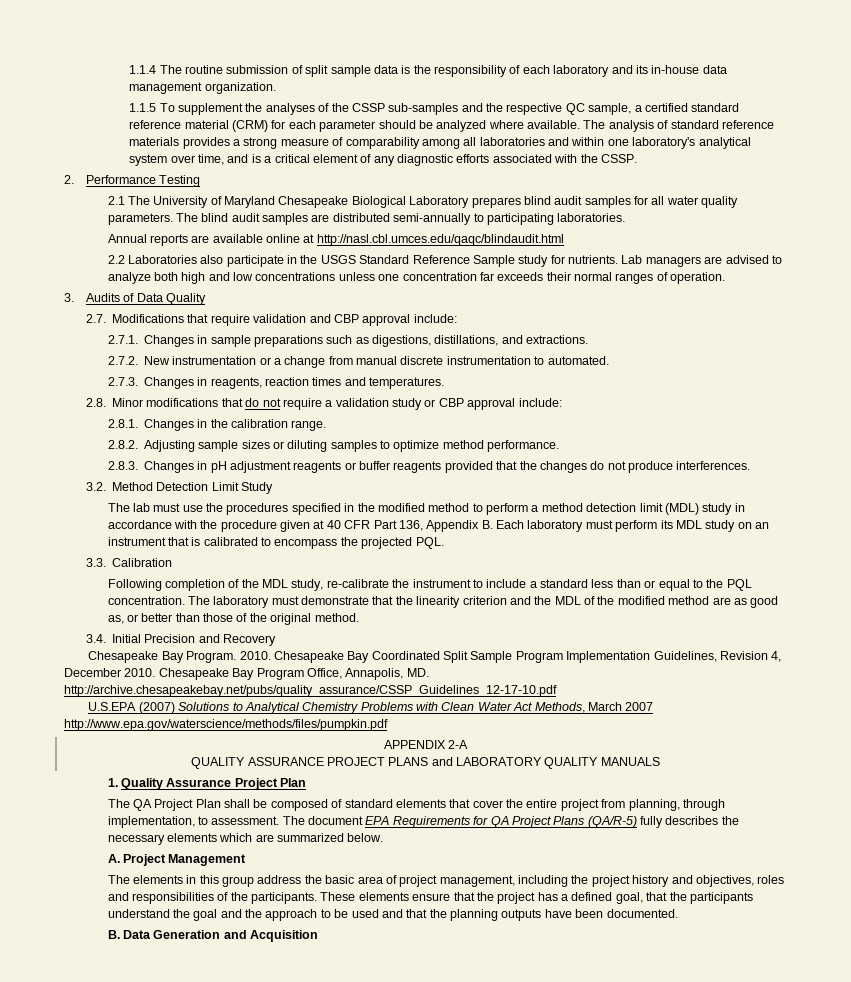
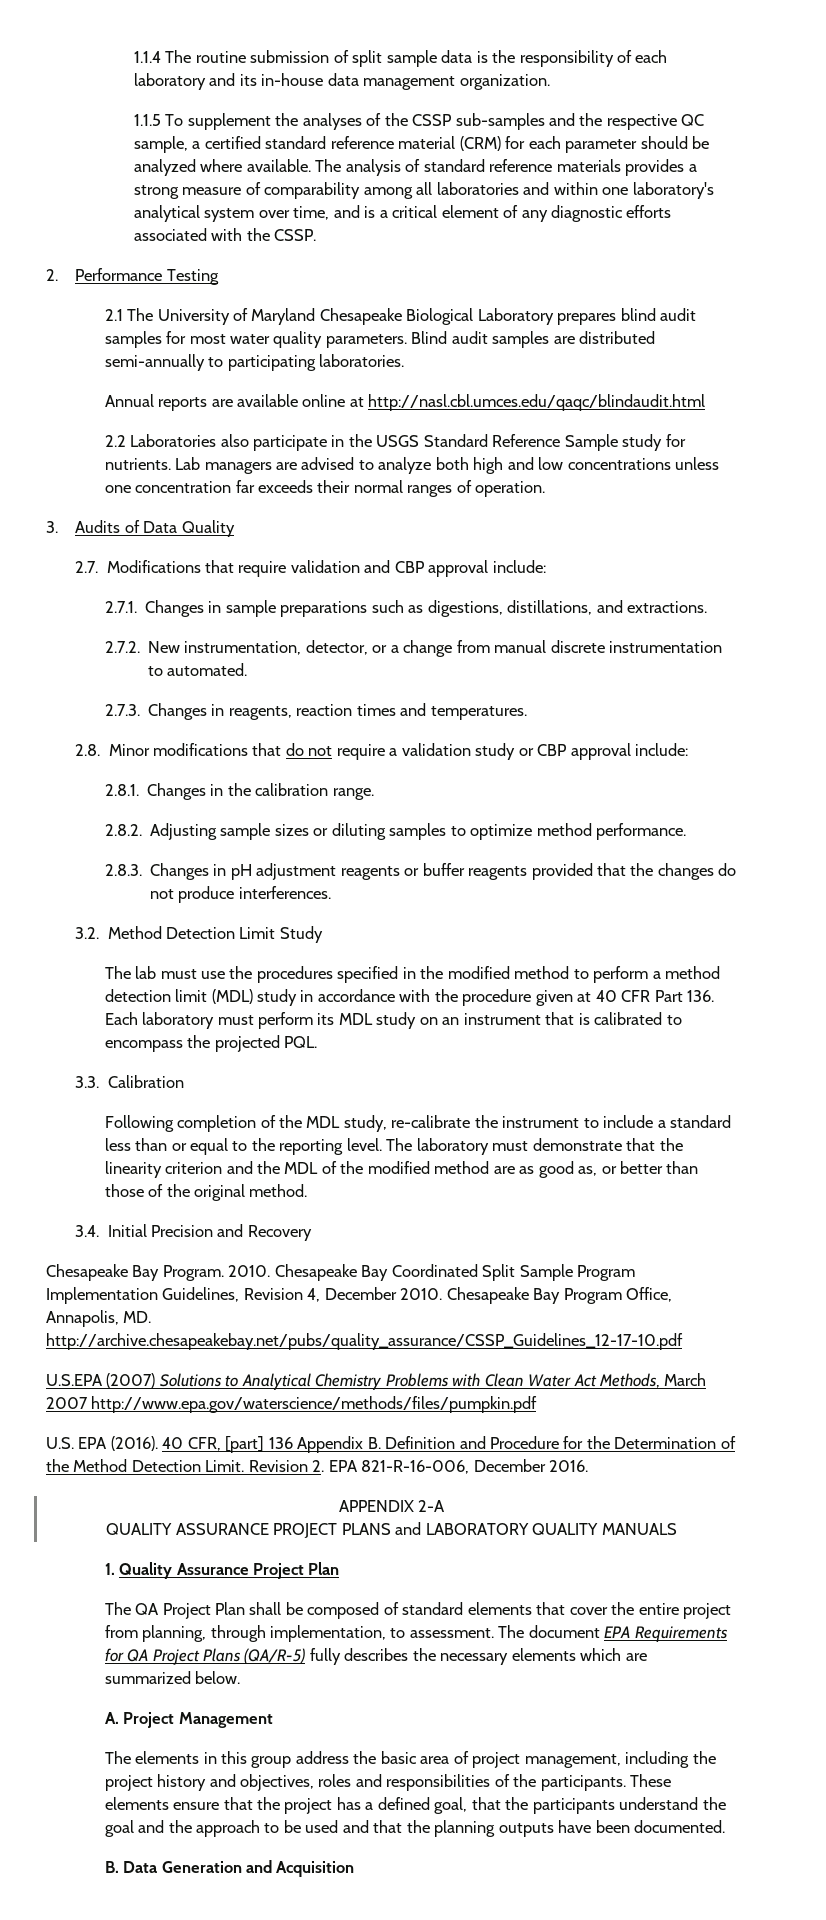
- 2.1 The University of Maryland Chesapeake Biological Laboratory prepares blind audit samples for all water quality parameters.
+ 2.1 The University of Maryland Chesapeake Biological Laboratory prepares blind audit samples for most water quality parameters.
- The blind audit samples are distributed semi-annually to participating laboratories.
+ Blind audit samples are distributed semi-annually to participating laboratories.
- 2.7.2. New instrumentation or a change from manual discrete instrumentation to automated.
+ 2.7.2. New instrumentation, detector, or a change from manual discrete instrumentation to automated.
- The lab must use the procedures specified in the modified method to perform a method detection limit (MDL) study in accordance with the procedure given at 40 CFR Part 136, Appendix B. Each laboratory must perform its MDL study on an instrument that is calibrated to encompass the projected PQL.
+ The lab must use the procedures specified in the modified method to perform a method detection limit (MDL) study in accordance with the procedure given at 40 CFR Part 136. Each laboratory must perform its MDL study on an instrument that is calibrated to encompass the projected PQL.
- Following completion of the MDL study, re-calibrate the instrument to include a standard less than or equal to the PQL concentration.
+ Following completion of the MDL study, re-calibrate the instrument to include a standard less than or equal to the reporting level.
+ U.S. EPA (2016). 40 CFR, [part] 136 Appendix B. Definition and Procedure for the Determination of the Method Detection Limit. Revision 2. EPA 821-R-16-006, December 2016.

